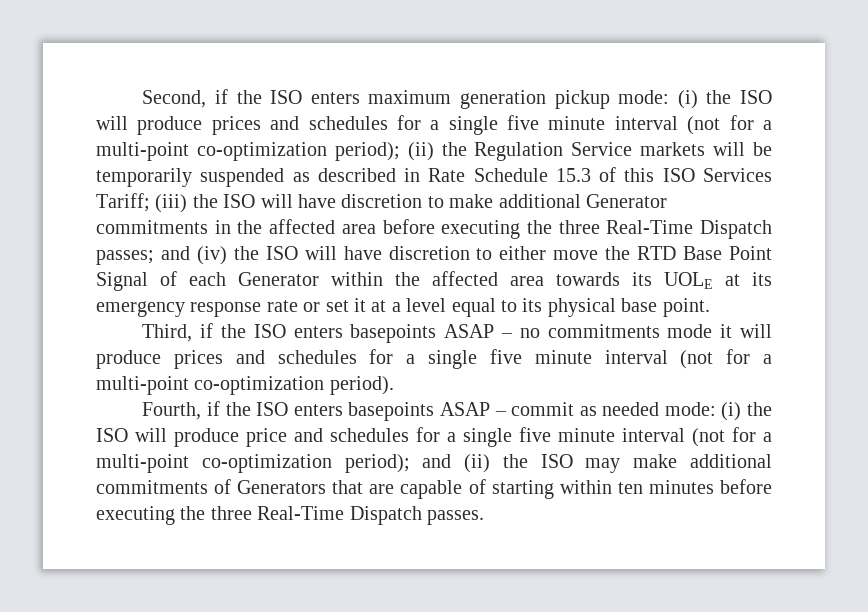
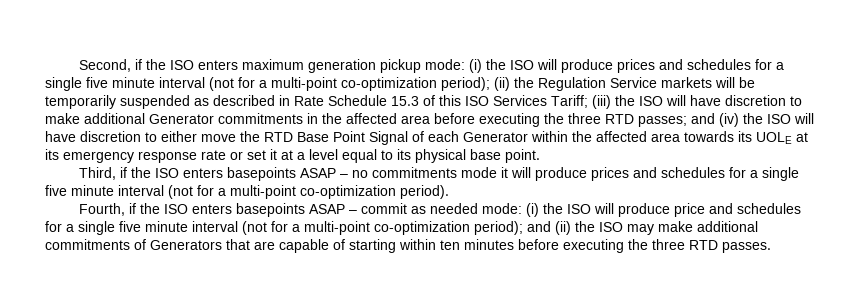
- (iii) the ISO will have discretion to make additional Generator commitments in the affected area before executing the three Real-Time Dispatch passes;
+ (iii) the ISO will have discretion to make additional Generator commitments in the affected area before executing the three RTD passes;
- Fourth, if the ISO enters basepoints ASAP – commit as needed mode: (i) the ISO will produce price and schedules for a single five minute interval (not for a multi-point co-optimization period); and (ii) the ISO may make additional commitments of Generators that are capable of starting within ten minutes before executing the three Real-Time Dispatch passes.
+ Fourth, if the ISO enters basepoints ASAP – commit as needed mode: (i) the ISO will produce price and schedules for a single five minute interval (not for a multi-point co-optimization period); and (ii) the ISO may make additional commitments of Generators that are capable of starting within ten minutes before executing the three RTD passes.

